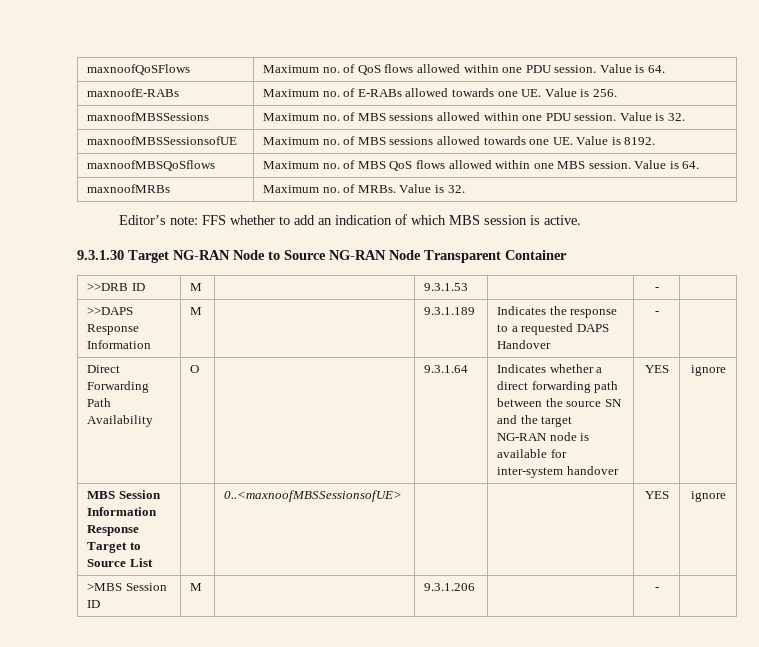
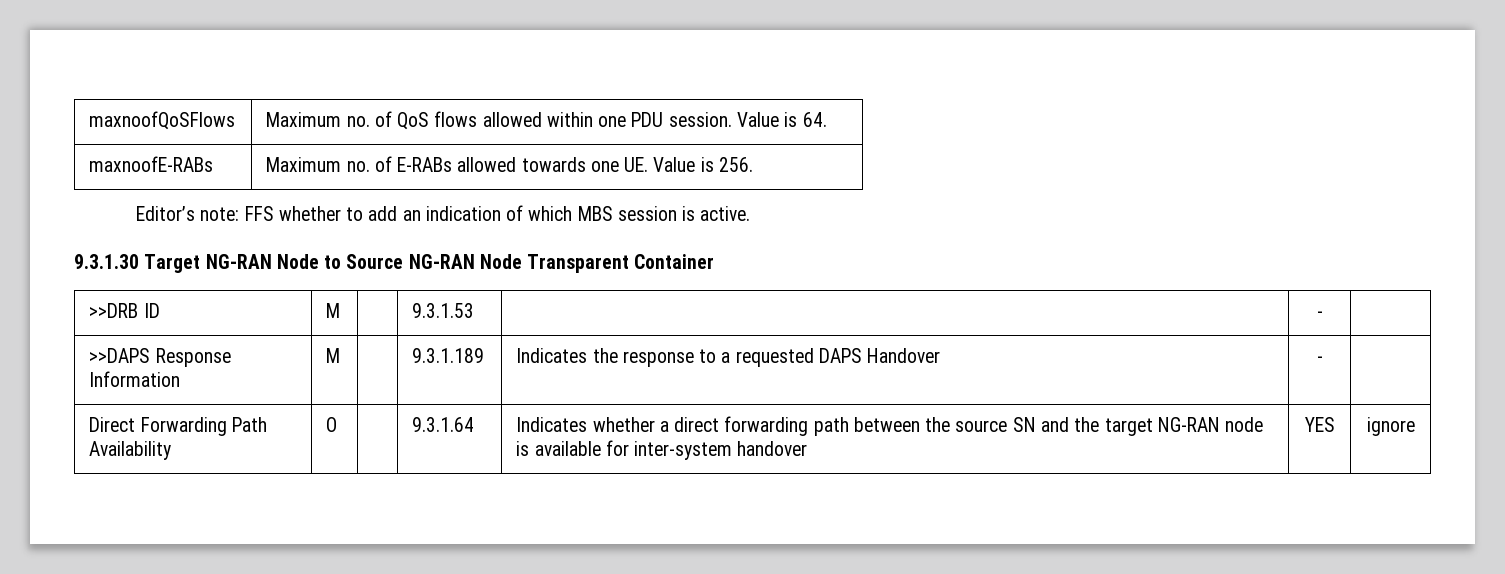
- maxnoofMBSSessions | Maximum no. of MBS sessions allowed within one PDU session. Value is 32.
- maxnoofMBSSessionsofUE | Maximum no. of MBS sessions allowed towards one UE. Value is 8192.
- maxnoofMBSQoSflows | Maximum no. of MBS QoS flows allowed within one MBS session. Value is 64.
- maxnoofMRBs | Maximum no. of MRBs. Value is 32.
- MBS Session Information Response Target to Source List | | 0..<maxnoofMBSSessionsofUE> | | | YES | ignore
- >MBS Session ID | M | | 9.3.1.206 | | - |

